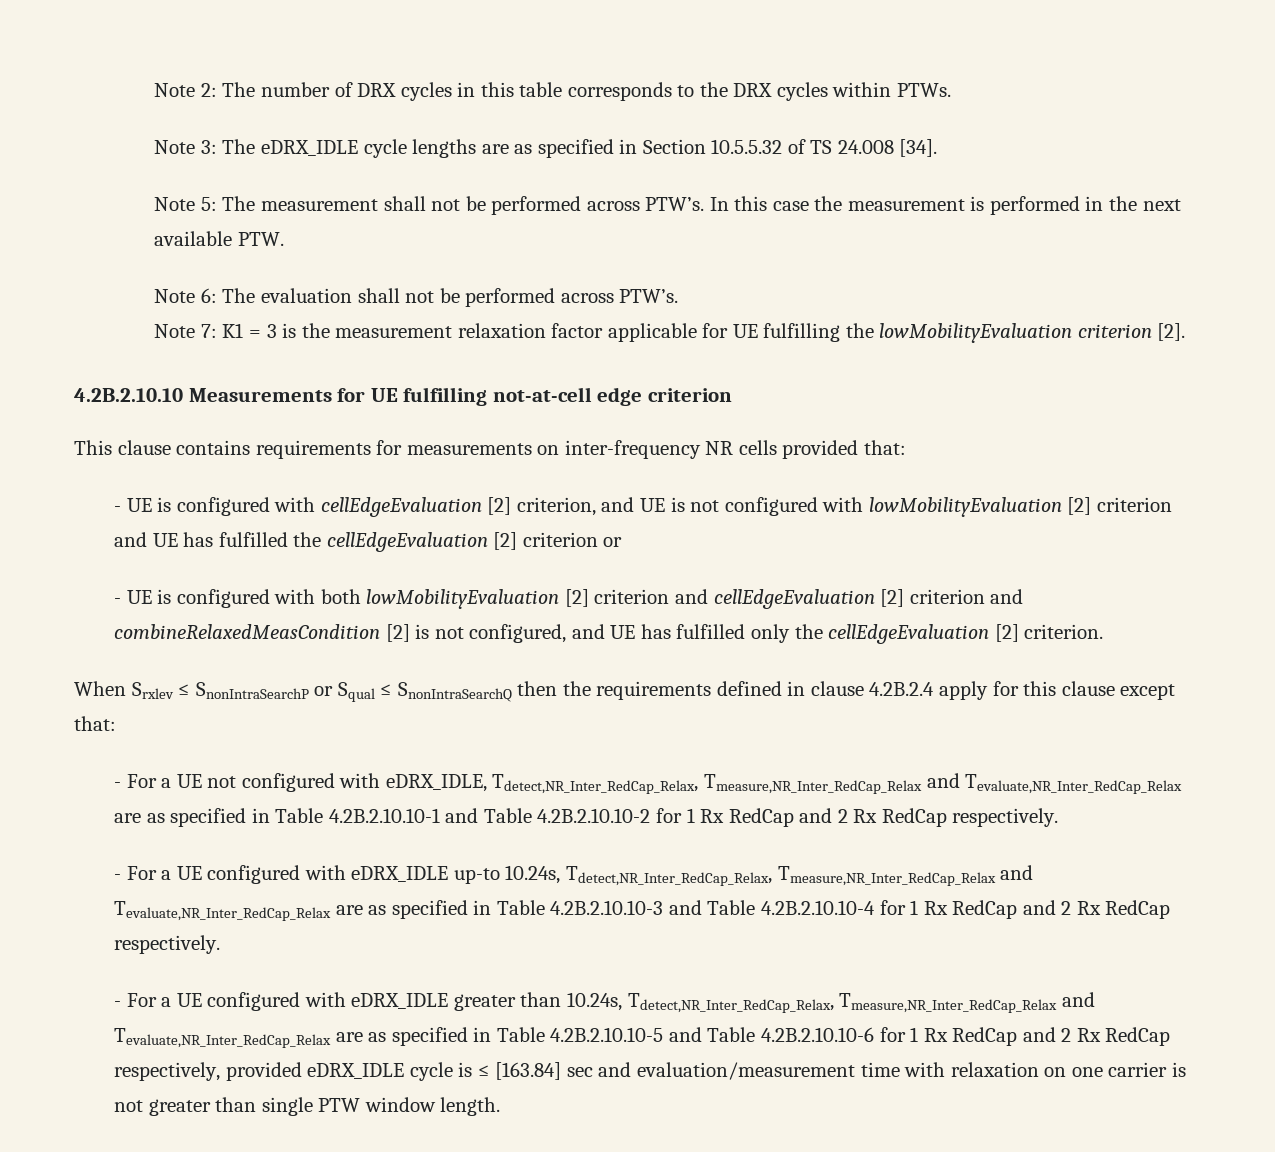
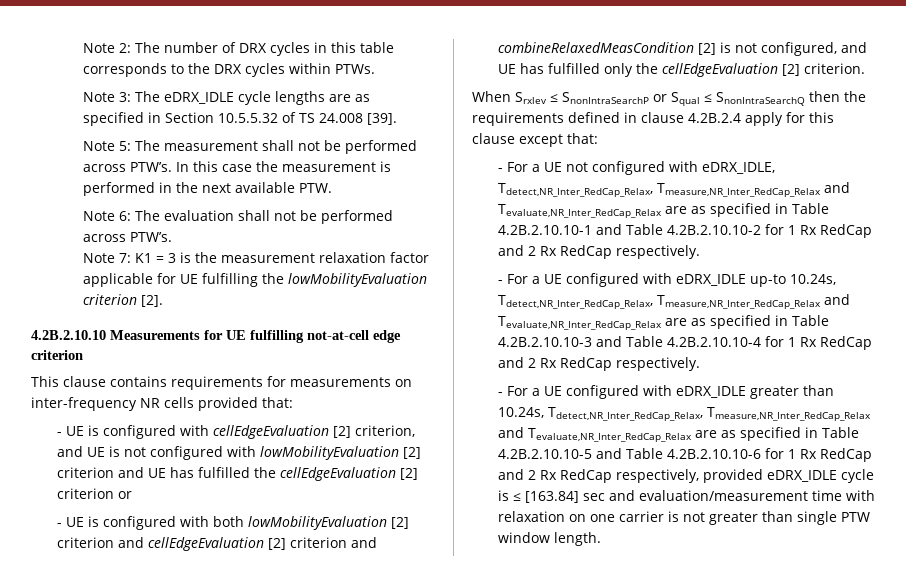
- Note 3: The eDRX_IDLE cycle lengths are as specified in Section 10.5.5.32 of TS 24.008 [34].
+ Note 3: The eDRX_IDLE cycle lengths are as specified in Section 10.5.5.32 of TS 24.008 [39].

